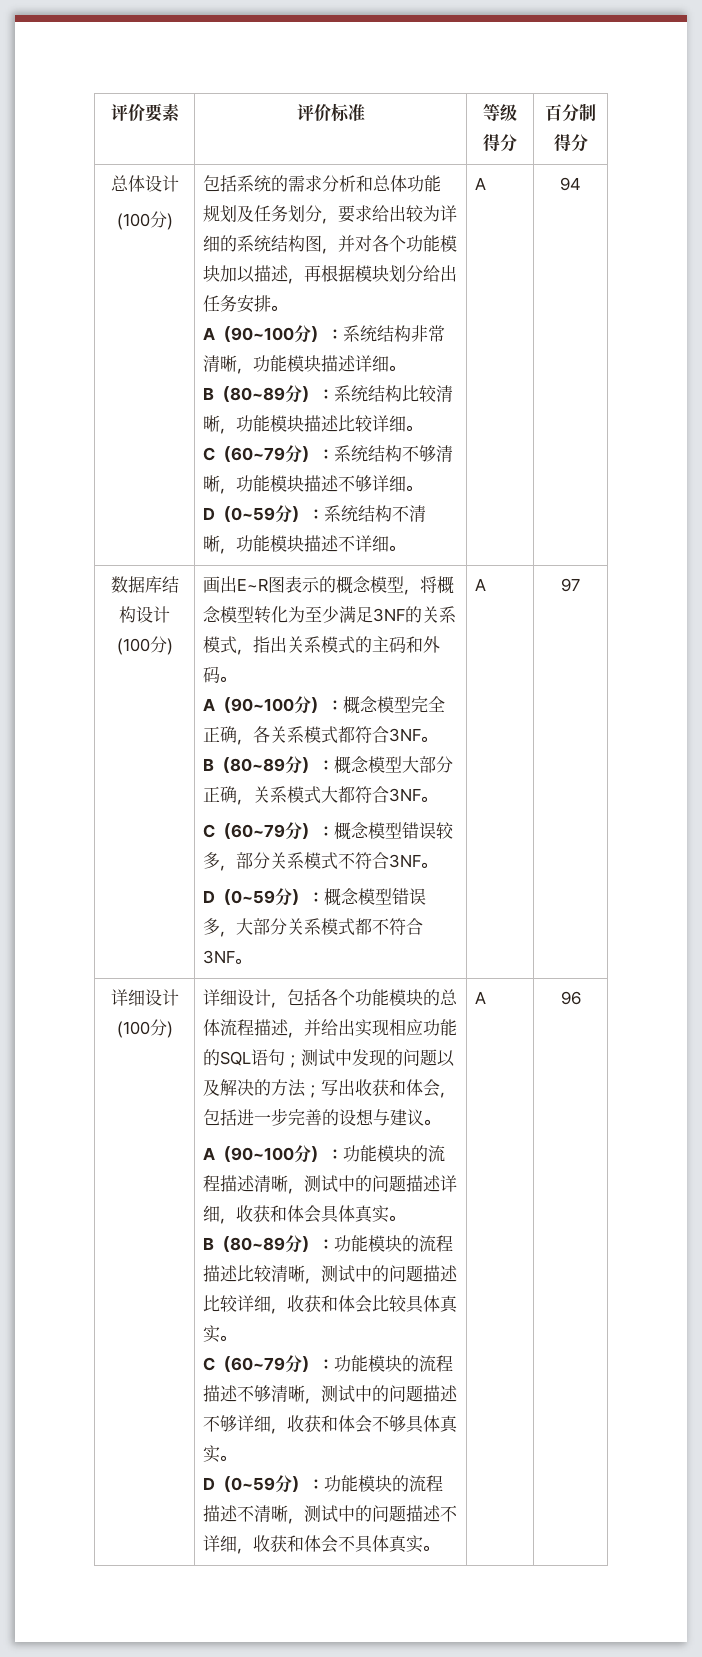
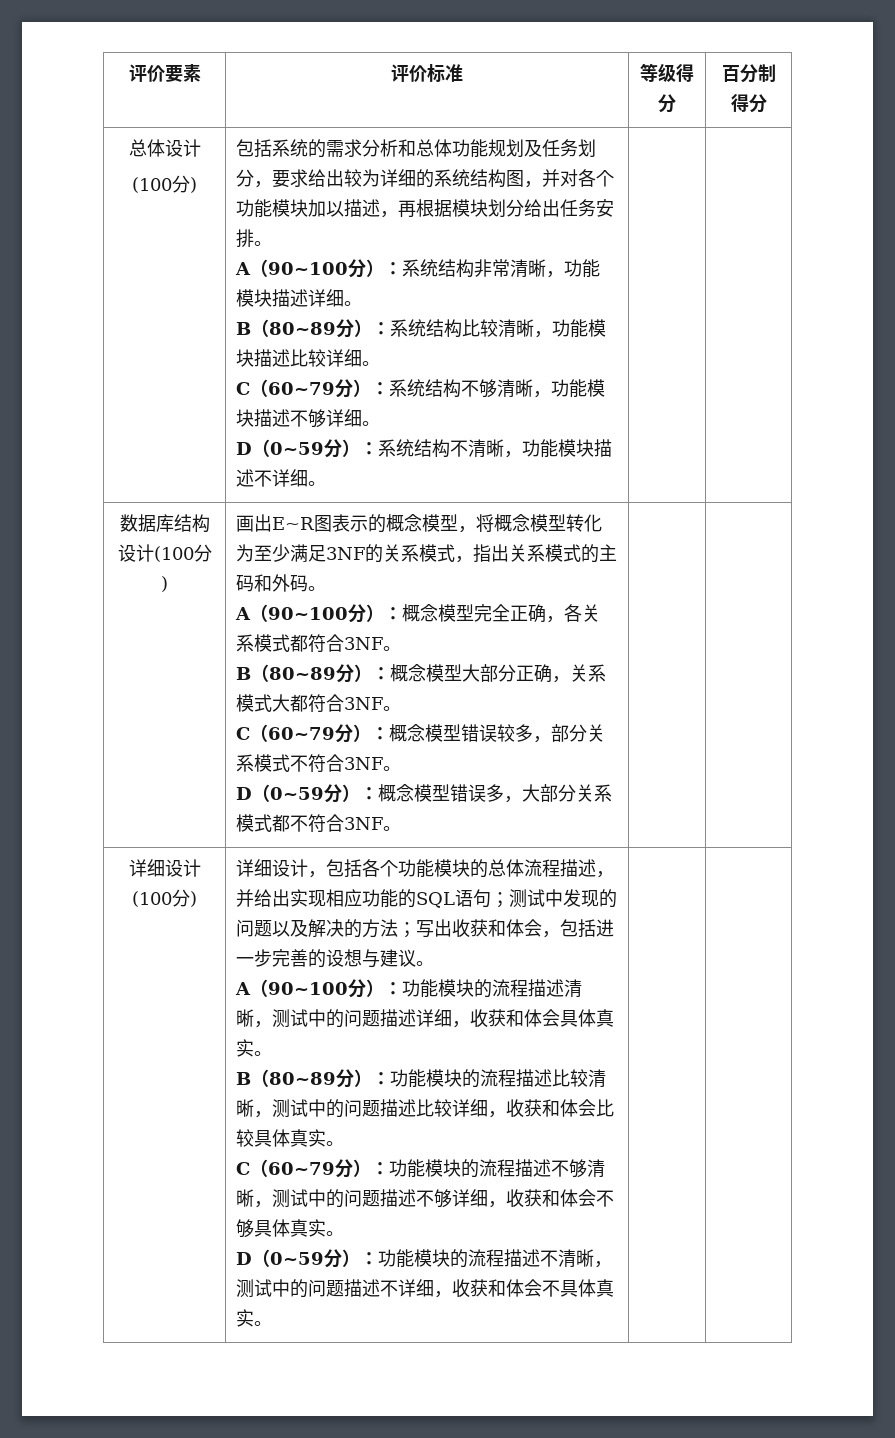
- A | 94
- A | 97
- A | 96

